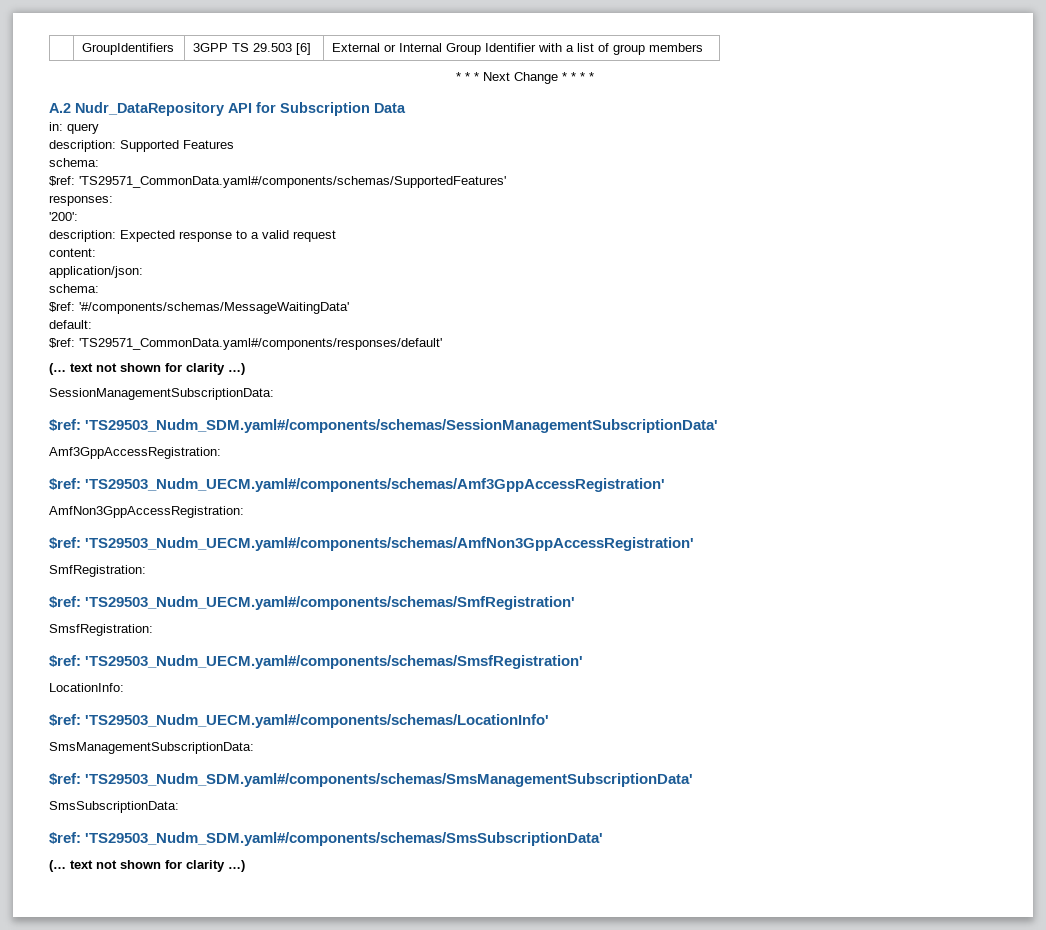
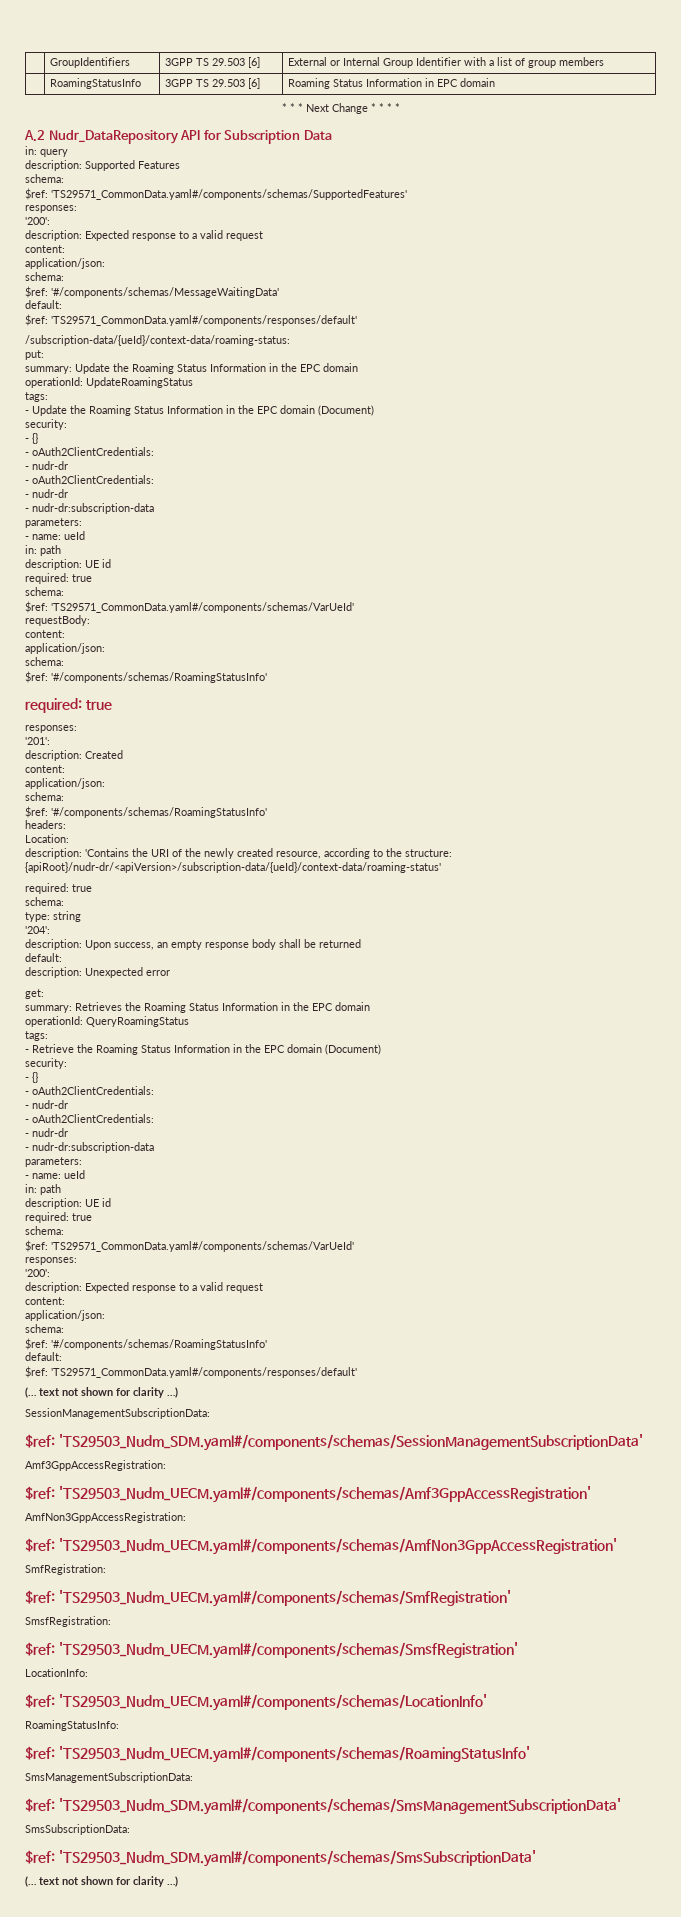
+ | RoamingStatusInfo | 3GPP TS 29.503 [6] | Roaming Status Information in EPC domain
+ /subscription-data/{ueId}/context-data/roaming-status:
+ put:
+ summary: Update the Roaming Status Information in the EPC domain
+ operationId: UpdateRoamingStatus
+ tags:
+ - Update the Roaming Status Information in the EPC domain (Document)
+ security:
+ - {}
+ - oAuth2ClientCredentials:
+ - nudr-dr
+ - oAuth2ClientCredentials:
+ - nudr-dr
+ - nudr-dr:subscription-data
+ parameters:
+ - name: ueId
+ in: path
+ description: UE id
+ required: true
+ schema:
+ $ref: 'TS29571_CommonData.yaml#/components/schemas/VarUeId'
+ requestBody:
+ content:
+ application/json:
+ schema:
+ $ref: '#/components/schemas/RoamingStatusInfo'
+ required: true
+ responses:
+ '201':
+ description: Created
+ content:
+ application/json:
+ schema:
+ $ref: '#/components/schemas/RoamingStatusInfo'
+ headers:
+ Location:
+ description: 'Contains the URI of the newly created resource, according to the structure: {apiRoot}/nudr-dr/<apiVersion>/subscription-data/{ueId}/context-data/roaming-status'
+ required: true
+ schema:
+ type: string
+ '204':
+ description: Upon success, an empty response body shall be returned
+ default:
+ description: Unexpected error
+ get:
+ summary: Retrieves the Roaming Status Information in the EPC domain
+ operationId: QueryRoamingStatus
+ tags:
+ - Retrieve the Roaming Status Information in the EPC domain (Document)
+ security:
+ - {}
+ - oAuth2ClientCredentials:
+ - nudr-dr
+ - oAuth2ClientCredentials:
+ - nudr-dr
+ - nudr-dr:subscription-data
+ parameters:
+ - name: ueId
+ in: path
+ description: UE id
+ required: true
+ schema:
+ $ref: 'TS29571_CommonData.yaml#/components/schemas/VarUeId'
+ responses:
+ '200':
+ description: Expected response to a valid request
+ content:
+ application/json:
+ schema:
+ $ref: '#/components/schemas/RoamingStatusInfo'
+ default:
+ $ref: 'TS29571_CommonData.yaml#/components/responses/default'
+ RoamingStatusInfo:
+ $ref: 'TS29503_Nudm_UECM.yaml#/components/schemas/RoamingStatusInfo'

